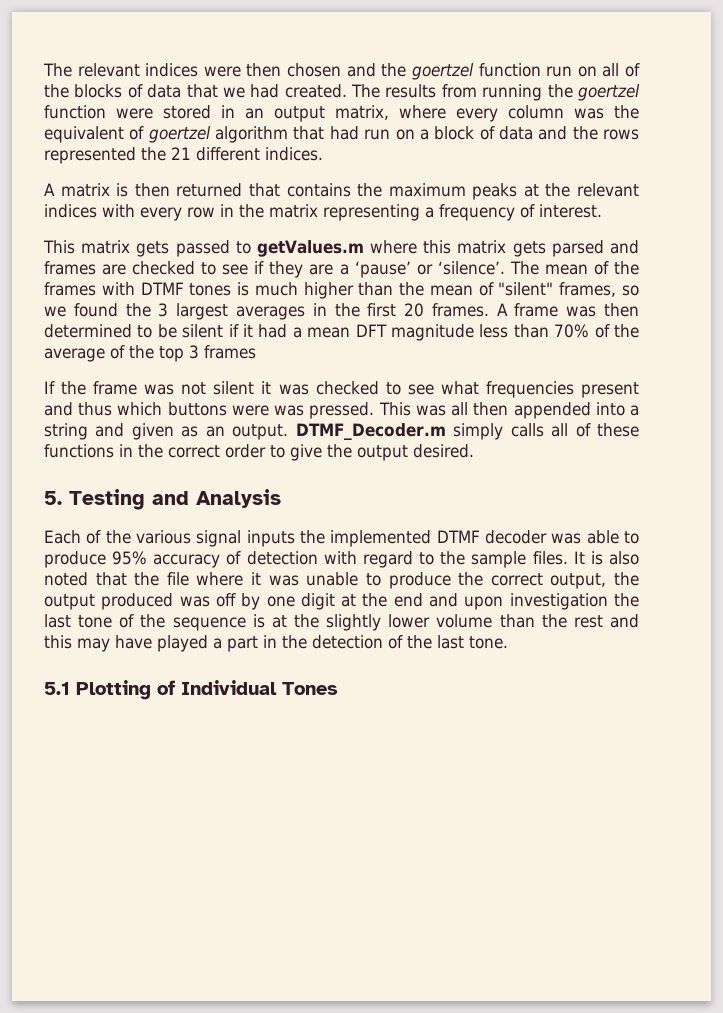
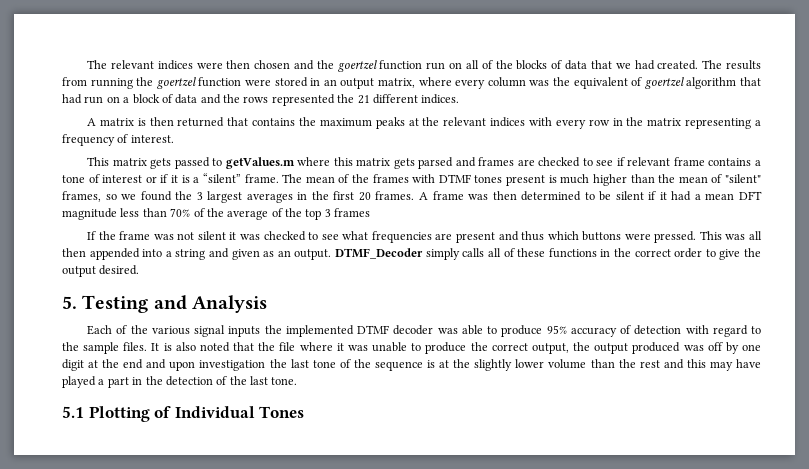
- This matrix gets passed to getValues.m where this matrix gets parsed and frames are checked to see if they are a ‘pause’ or ‘silence’.
+ This matrix gets passed to getValues.m where this matrix gets parsed and frames are checked to see if relevant frame contains a tone of interest or if it is a “silent” frame.
- The mean of the frames with DTMF tones is much higher than the mean of "silent" frames, so we found the 3 largest averages in the first 20 frames.
+ The mean of the frames with DTMF tones present is much higher than the mean of "silent" frames, so we found the 3 largest averages in the first 20 frames.
- If the frame was not silent it was checked to see what frequencies present and thus which buttons were was pressed.
+ If the frame was not silent it was checked to see what frequencies are present and thus which buttons were pressed.
- DTMF_Decoder.m simply calls all of these functions in the correct order to give the output desired.
+ DTMF_Decoder simply calls all of these functions in the correct order to give the output desired.

